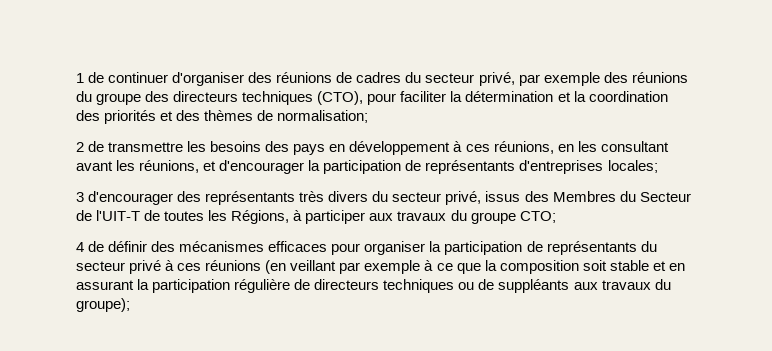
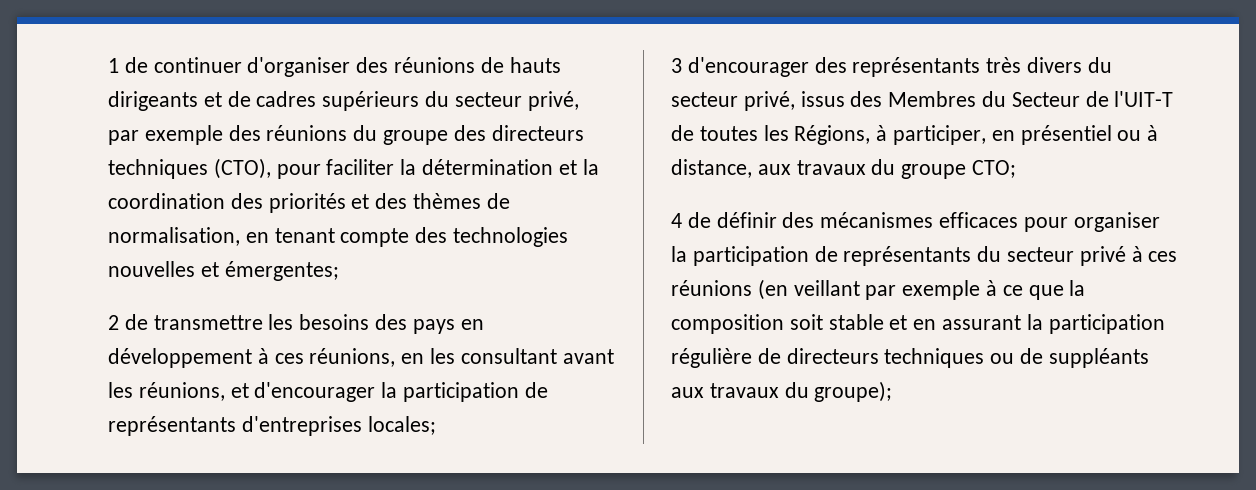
- 1 de continuer d'organiser des réunions de cadres du secteur privé, par exemple des réunions du groupe des directeurs techniques (CTO), pour faciliter la détermination et la coordination des priorités et des thèmes de normalisation;
+ 1 de continuer d'organiser des réunions de hauts dirigeants et de cadres supérieurs du secteur privé, par exemple des réunions du groupe des directeurs techniques (CTO), pour faciliter la détermination et la coordination des priorités et des thèmes de normalisation, en tenant compte des technologies nouvelles et émergentes;
- 3 d'encourager des représentants très divers du secteur privé, issus des Membres du Secteur de l'UIT-T de toutes les Régions, à participer aux travaux du groupe CTO;
+ 3 d'encourager des représentants très divers du secteur privé, issus des Membres du Secteur de l'UIT-T de toutes les Régions, à participer, en présentiel ou à distance, aux travaux du groupe CTO;

